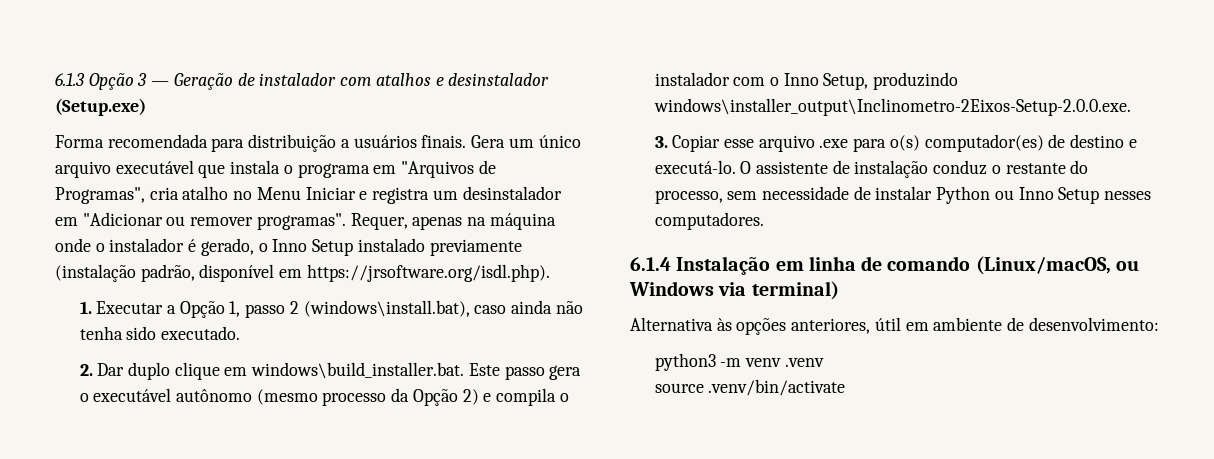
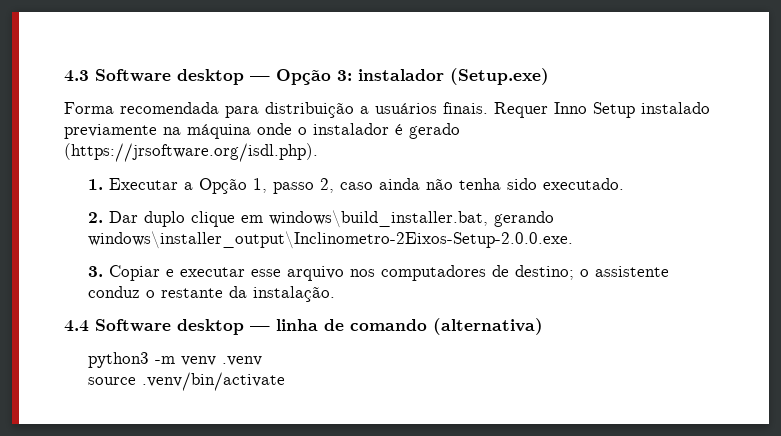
- 6.1.3 Opção 3 — Geração de instalador com atalhos e desinstalador (Setup.exe)
+ 4.3 Software desktop — Opção 3: instalador (Setup.exe)
- Gera um único arquivo executável que instala o programa em "Arquivos de Programas", cria atalho no Menu Iniciar e registra um desinstalador em "Adicionar ou remover programas". Requer, apenas na máquina onde o instalador é gerado, o Inno Setup instalado previamente (instalação padrão, disponível em https://jrsoftware.org/isdl.php).
+ Requer Inno Setup instalado previamente na máquina onde o instalador é gerado (https://jrsoftware.org/isdl.php).
- 1. Executar a Opção 1, passo 2 (windows\install.bat), caso ainda não tenha sido executado.
+ 1. Executar a Opção 1, passo 2, caso ainda não tenha sido executado.
- 2. Dar duplo clique em windows\build_installer.bat. Este passo gera o executável autônomo (mesmo processo da Opção 2) e compila o instalador com o Inno Setup, produzindo windows\installer_output\Inclinometro-2Eixos-Setup-2.0.0.exe.
- 3. Copiar esse arquivo .exe para o(s) computador(es) de destino e executá-lo. O assistente de instalação conduz o restante do processo, sem necessidade de instalar Python ou Inno Setup nesses computadores.
- 6.1.4 Instalação em linha de comando (Linux/macOS, ou Windows via terminal)
- Alternativa às opções anteriores, útil em ambiente de desenvolvimento:
+ 2. Dar duplo clique em windows\build_installer.bat, gerando windows\installer_output\Inclinometro-2Eixos-Setup-2.0.0.exe.
+ 3. Copiar e executar esse arquivo nos computadores de destino; o assistente conduz o restante da instalação.
+ 4.4 Software desktop — linha de comando (alternativa)

